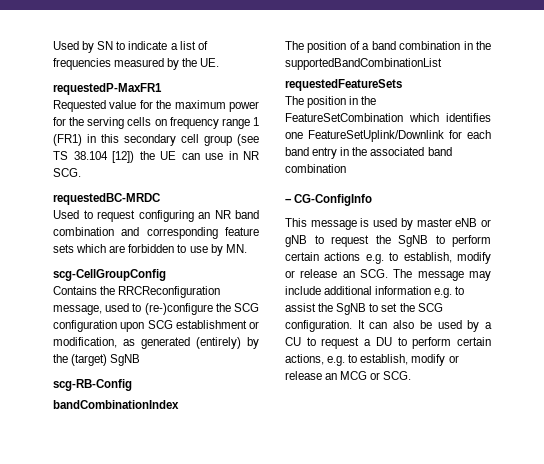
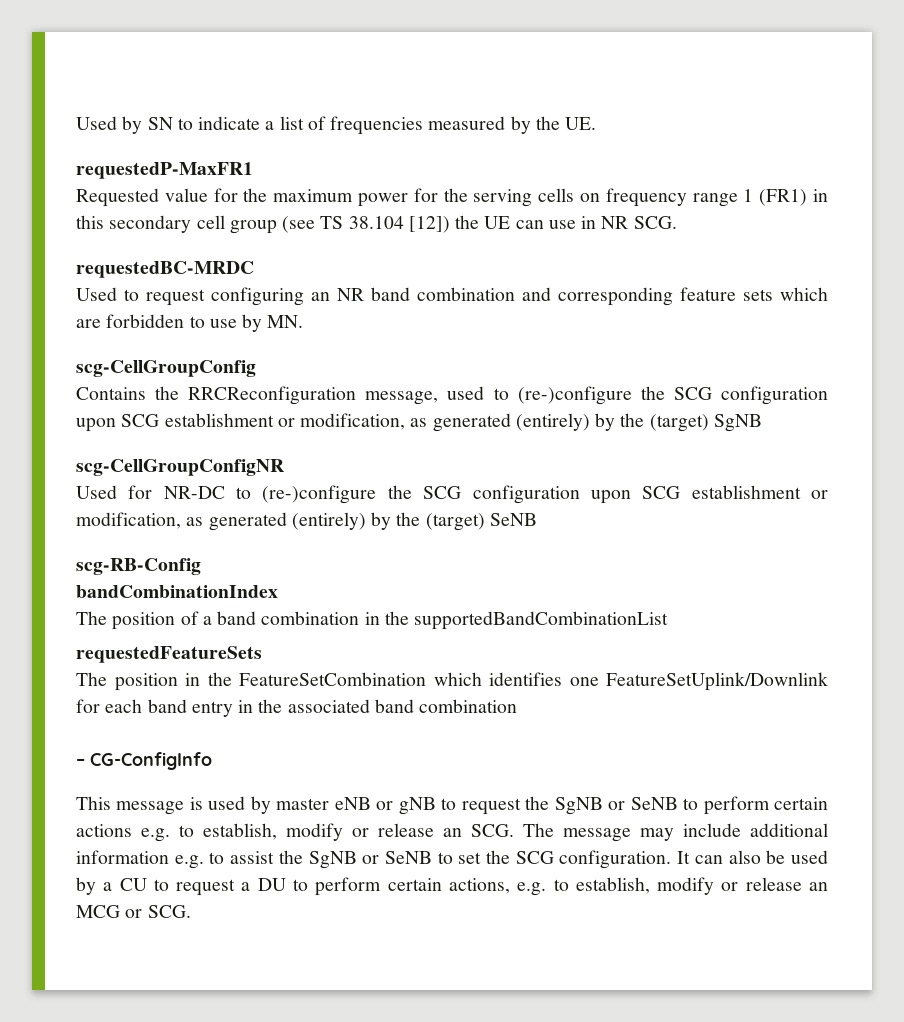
+ scg-CellGroupConfigNR
+ Used for NR-DC to (re-)configure the SCG configuration upon SCG establishment or modification, as generated (entirely) by the (target) SeNB
- This message is used by master eNB or gNB to request the SgNB to perform certain actions e.g. to establish, modify or release an SCG. The message may include additional information e.g. to assist the SgNB to set the SCG configuration.
+ This message is used by master eNB or gNB to request the SgNB or SeNB to perform certain actions e.g. to establish, modify or release an SCG. The message may include additional information e.g. to assist the SgNB or SeNB to set the SCG configuration.

